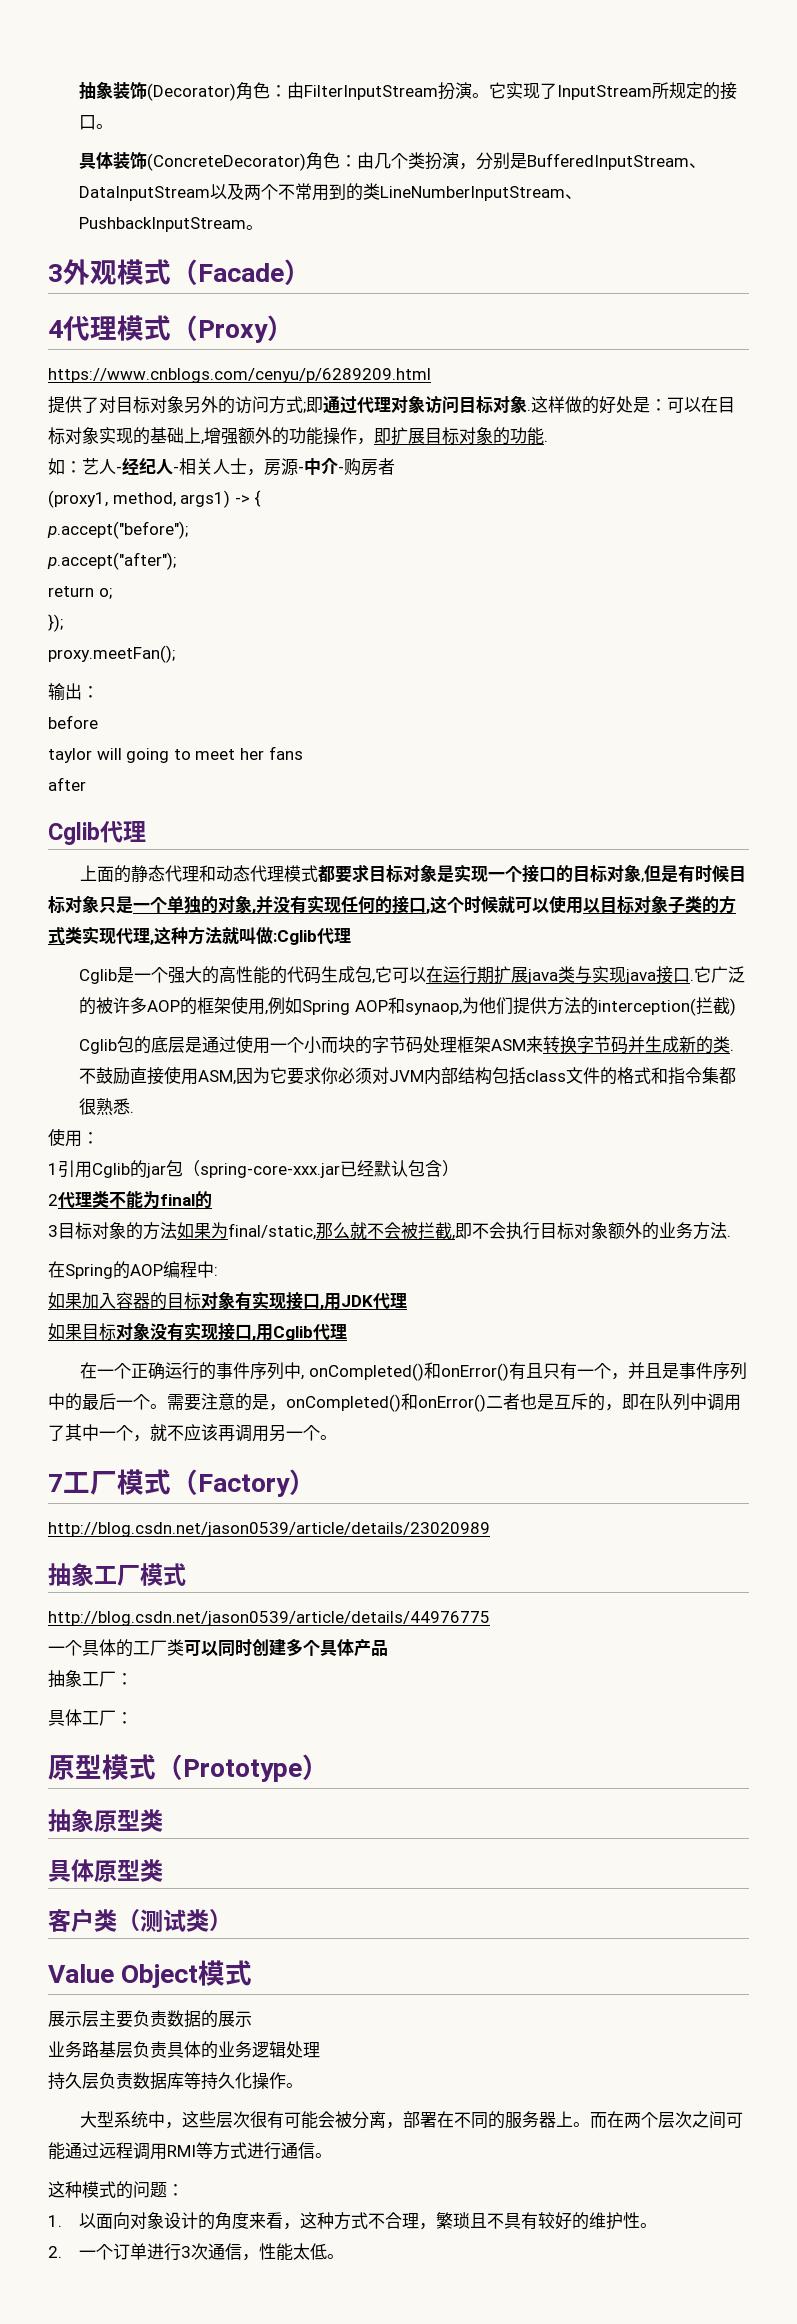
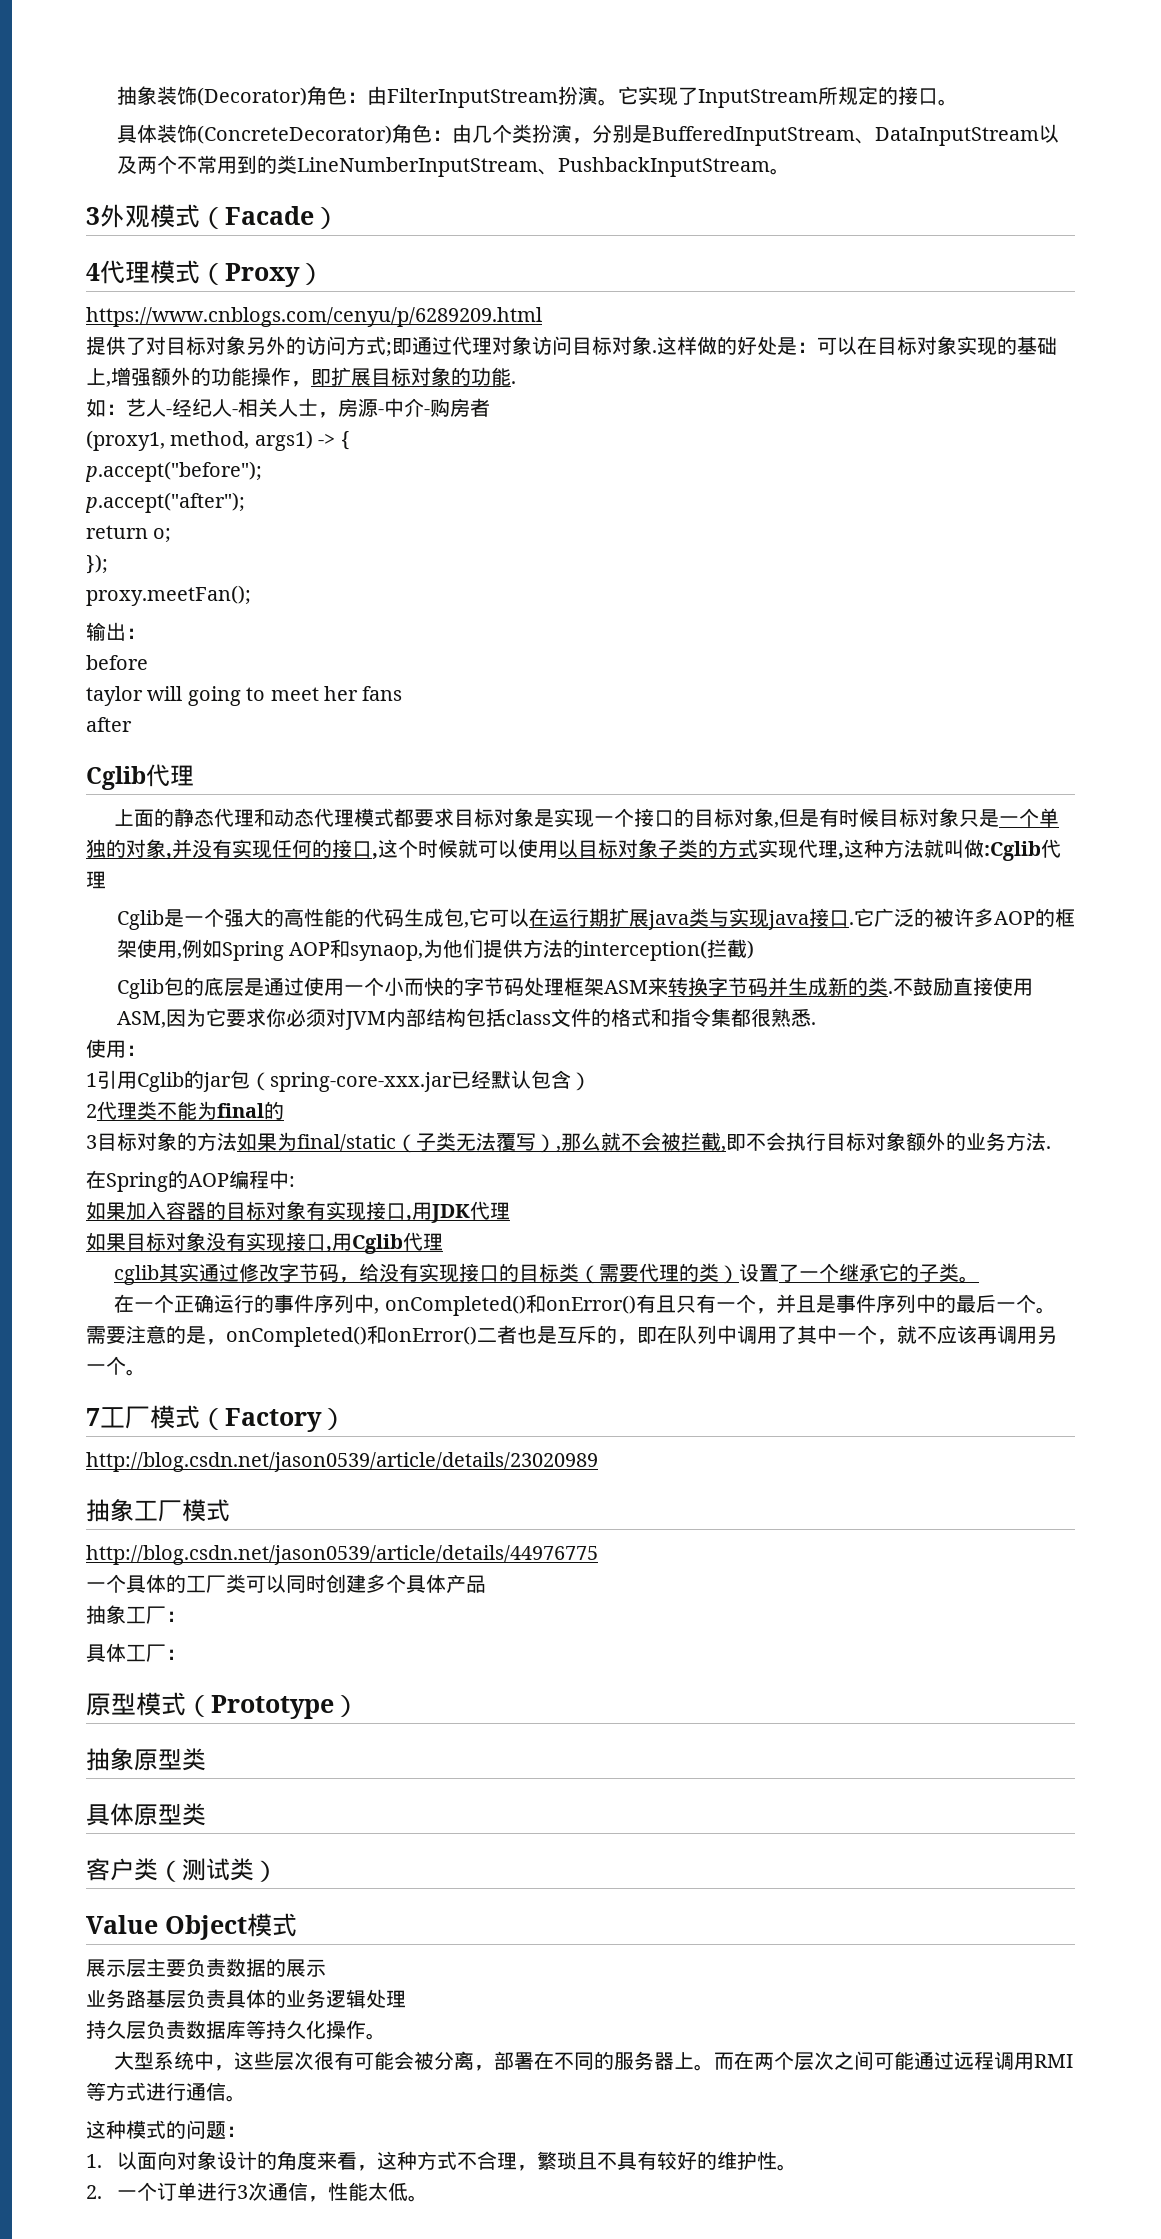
- 上面的静态代理和动态代理模式都要求目标对象是实现一个接口的目标对象,但是有时候目标对象只是一个单独的对象,并没有实现任何的接口,这个时候就可以使用以目标对象子类的方式类实现代理,这种方法就叫做:Cglib代理
+ 上面的静态代理和动态代理模式都要求目标对象是实现一个接口的目标对象,但是有时候目标对象只是一个单独的对象,并没有实现任何的接口,这个时候就可以使用以目标对象子类的方式实现代理,这种方法就叫做:Cglib代理
- Cglib包的底层是通过使用一个小而块的字节码处理框架ASM来转换字节码并生成新的类.
+ Cglib包的底层是通过使用一个小而快的字节码处理框架ASM来转换字节码并生成新的类.
- 3目标对象的方法如果为final/static,那么就不会被拦截,即不会执行目标对象额外的业务方法.
+ 3目标对象的方法如果为final/static（子类无法覆写）,那么就不会被拦截,即不会执行目标对象额外的业务方法.
+ cglib其实通过修改字节码，给没有实现接口的目标类（需要代理的类）设置了一个继承它的子类。

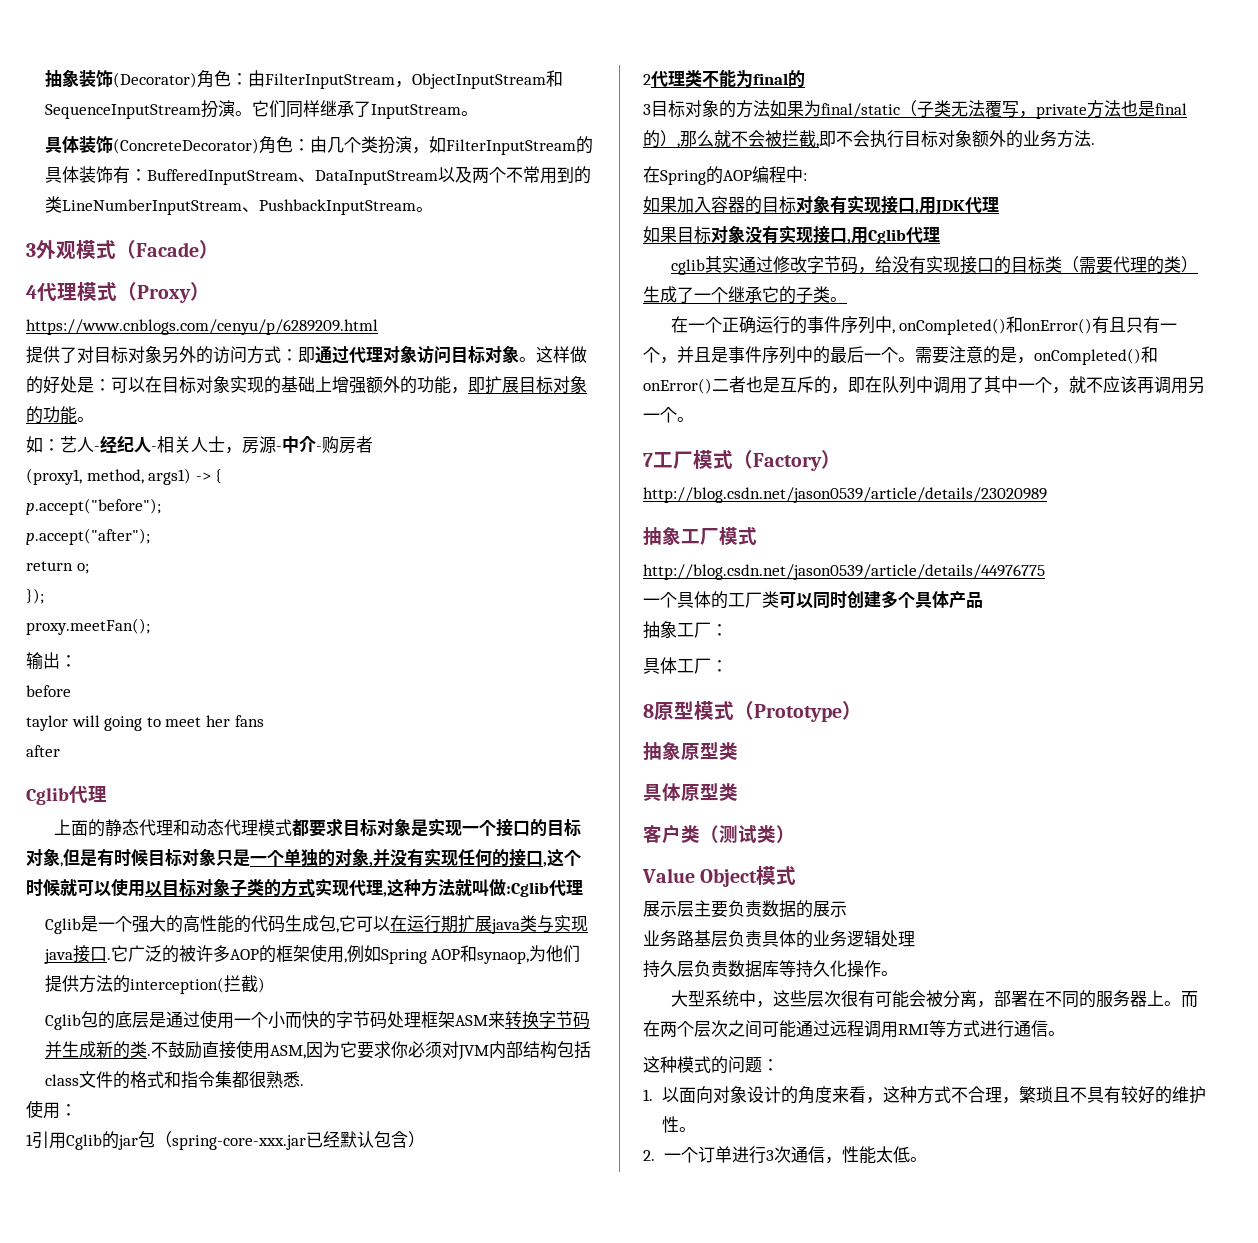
- 抽象装饰(Decorator)角色：由FilterInputStream扮演。它实现了InputStream所规定的接口。
+ 抽象装饰(Decorator)角色：由FilterInputStream，ObjectInputStream和SequenceInputStream扮演。它们同样继承了InputStream。
- 具体装饰(ConcreteDecorator)角色：由几个类扮演，分别是BufferedInputStream、DataInputStream以及两个不常用到的类LineNumberInputStream、PushbackInputStream。
+ 具体装饰(ConcreteDecorator)角色：由几个类扮演，如FilterInputStream的具体装饰有：BufferedInputStream、DataInputStream以及两个不常用到的类LineNumberInputStream、PushbackInputStream。
- 提供了对目标对象另外的访问方式;即通过代理对象访问目标对象.
+ 提供了对目标对象另外的访问方式：即通过代理对象访问目标对象。
- 这样做的好处是：可以在目标对象实现的基础上,增强额外的功能操作，即扩展目标对象的功能.
+ 这样做的好处是：可以在目标对象实现的基础上增强额外的功能，即扩展目标对象的功能。
- 3目标对象的方法如果为final/static（子类无法覆写）,那么就不会被拦截,即不会执行目标对象额外的业务方法.
+ 3目标对象的方法如果为final/static（子类无法覆写，private方法也是final的）,那么就不会被拦截,即不会执行目标对象额外的业务方法.
- cglib其实通过修改字节码，给没有实现接口的目标类（需要代理的类）设置了一个继承它的子类。
+ cglib其实通过修改字节码，给没有实现接口的目标类（需要代理的类）生成了一个继承它的子类。
- 原型模式（Prototype）
+ 8原型模式（Prototype）

